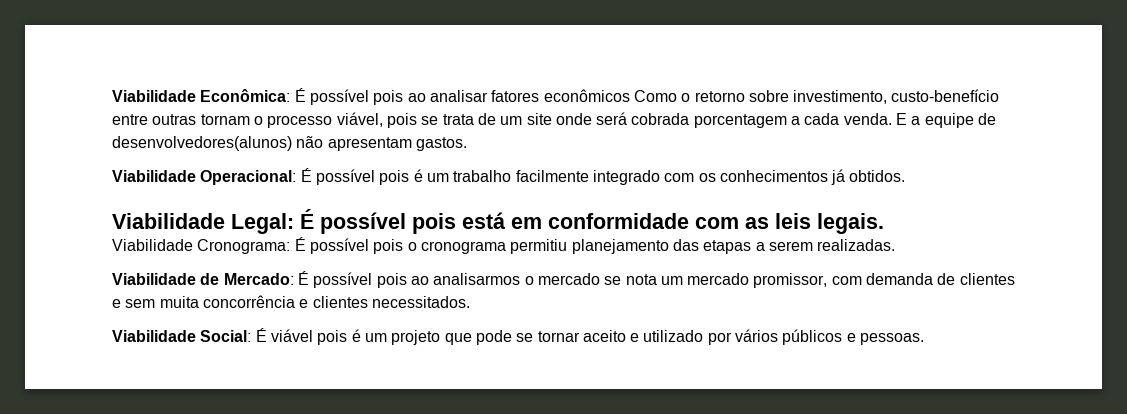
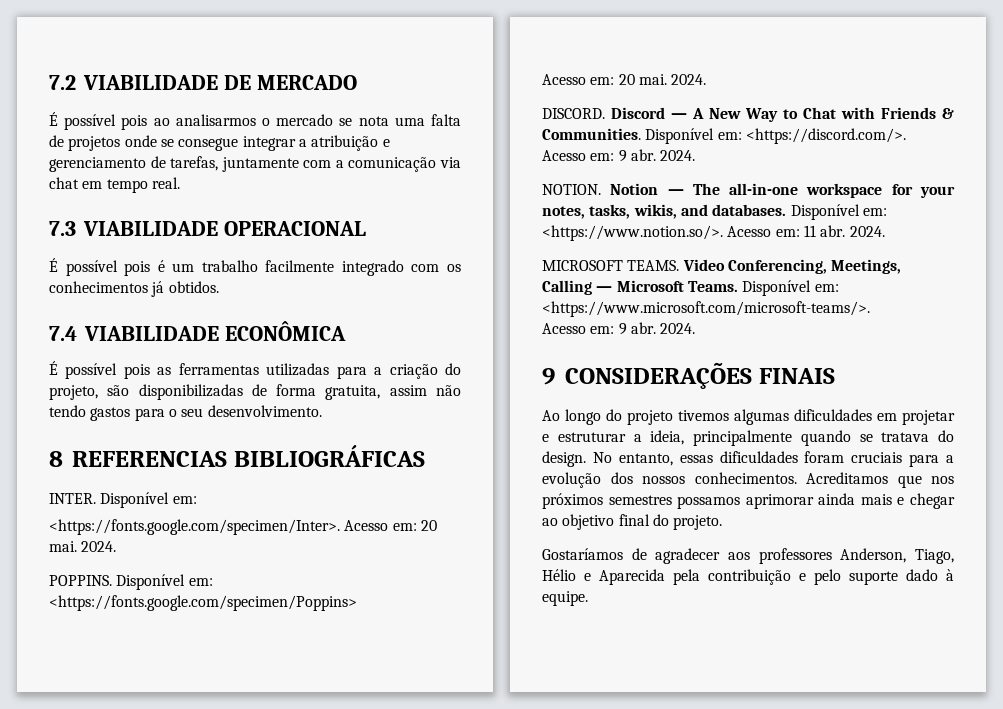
- Viabilidade Econômica: É possível pois ao analisar fatores econômicos Como o retorno sobre investimento, custo-benefício entre outras tornam o processo viável, pois se trata de um site onde será cobrada porcentagem a cada venda. E a equipe de desenvolvedores(alunos) não apresentam gastos.
- Viabilidade Operacional: É possível pois é um trabalho facilmente integrado com os conhecimentos já obtidos.
+ 7.2 VIABILIDADE DE MERCADO
+ É possível pois ao analisarmos o mercado se nota uma falta de projetos onde se consegue integrar a atribuição e gerenciamento de tarefas, juntamente com a comunicação via chat em tempo real.
+ 7.3 VIABILIDADE OPERACIONAL
+ É possível pois é um trabalho facilmente integrado com os conhecimentos já obtidos.
- Viabilidade Legal: É possível pois está em conformidade com as leis legais.
- Viabilidade Cronograma: É possível pois o cronograma permitiu planejamento das etapas a serem realizadas.
- Viabilidade de Mercado: É possível pois ao analisarmos o mercado se nota um mercado promissor, com demanda de clientes e sem muita concorrência e clientes necessitados.
- Viabilidade Social: É viável pois é um projeto que pode se tornar aceito e utilizado por vários públicos e pessoas.
+ 7.4 VIABILIDADE ECONÔMICA
+ É possível pois as ferramentas utilizadas para a criação do projeto, são disponibilizadas de forma gratuita, assim não tendo gastos para o seu desenvolvimento.
+ 8 REFERENCIAS BIBLIOGRÁFICAS
+ INTER. Disponível em:
+ <https://fonts.google.com/specimen/Inter>. Acesso em: 20 mai. 2024.
+ POPPINS. Disponível em: <https://fonts.google.com/specimen/Poppins>
+ Acesso em: 20 mai. 2024.
+ DISCORD. Discord — A New Way to Chat with Friends & Communities. Disponível em: <https://discord.com/>. Acesso em: 9 abr. 2024.
+ NOTION. Notion — The all-in-one workspace for your notes, tasks, wikis, and databases. Disponível em: <https://www.notion.so/>. Acesso em: 11 abr. 2024.
+ MICROSOFT TEAMS. Video Conferencing, Meetings, Calling — Microsoft Teams. Disponível em: <https://www.microsoft.com/microsoft-teams/>.
+ Acesso em: 9 abr. 2024.
+ 9 CONSIDERAÇÕES FINAIS
+ Ao longo do projeto tivemos algumas dificuldades em projetar e estruturar a ideia, principalmente quando se tratava do design. No entanto, essas dificuldades foram cruciais para a evolução dos nossos conhecimentos. Acreditamos que nos próximos semestres possamos aprimorar ainda mais e chegar ao objetivo final do projeto.
+ Gostaríamos de agradecer aos professores Anderson, Tiago, Hélio e Aparecida pela contribuição e pelo suporte dado à equipe.

